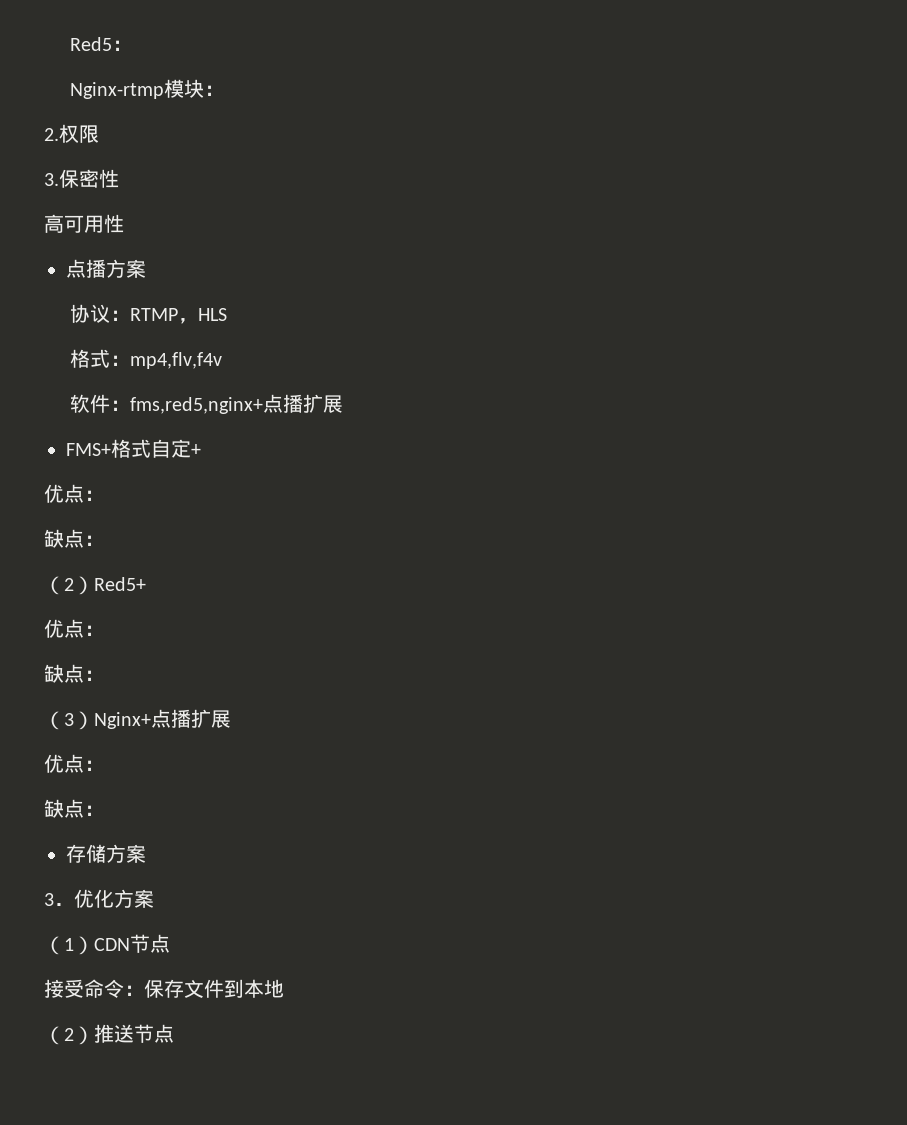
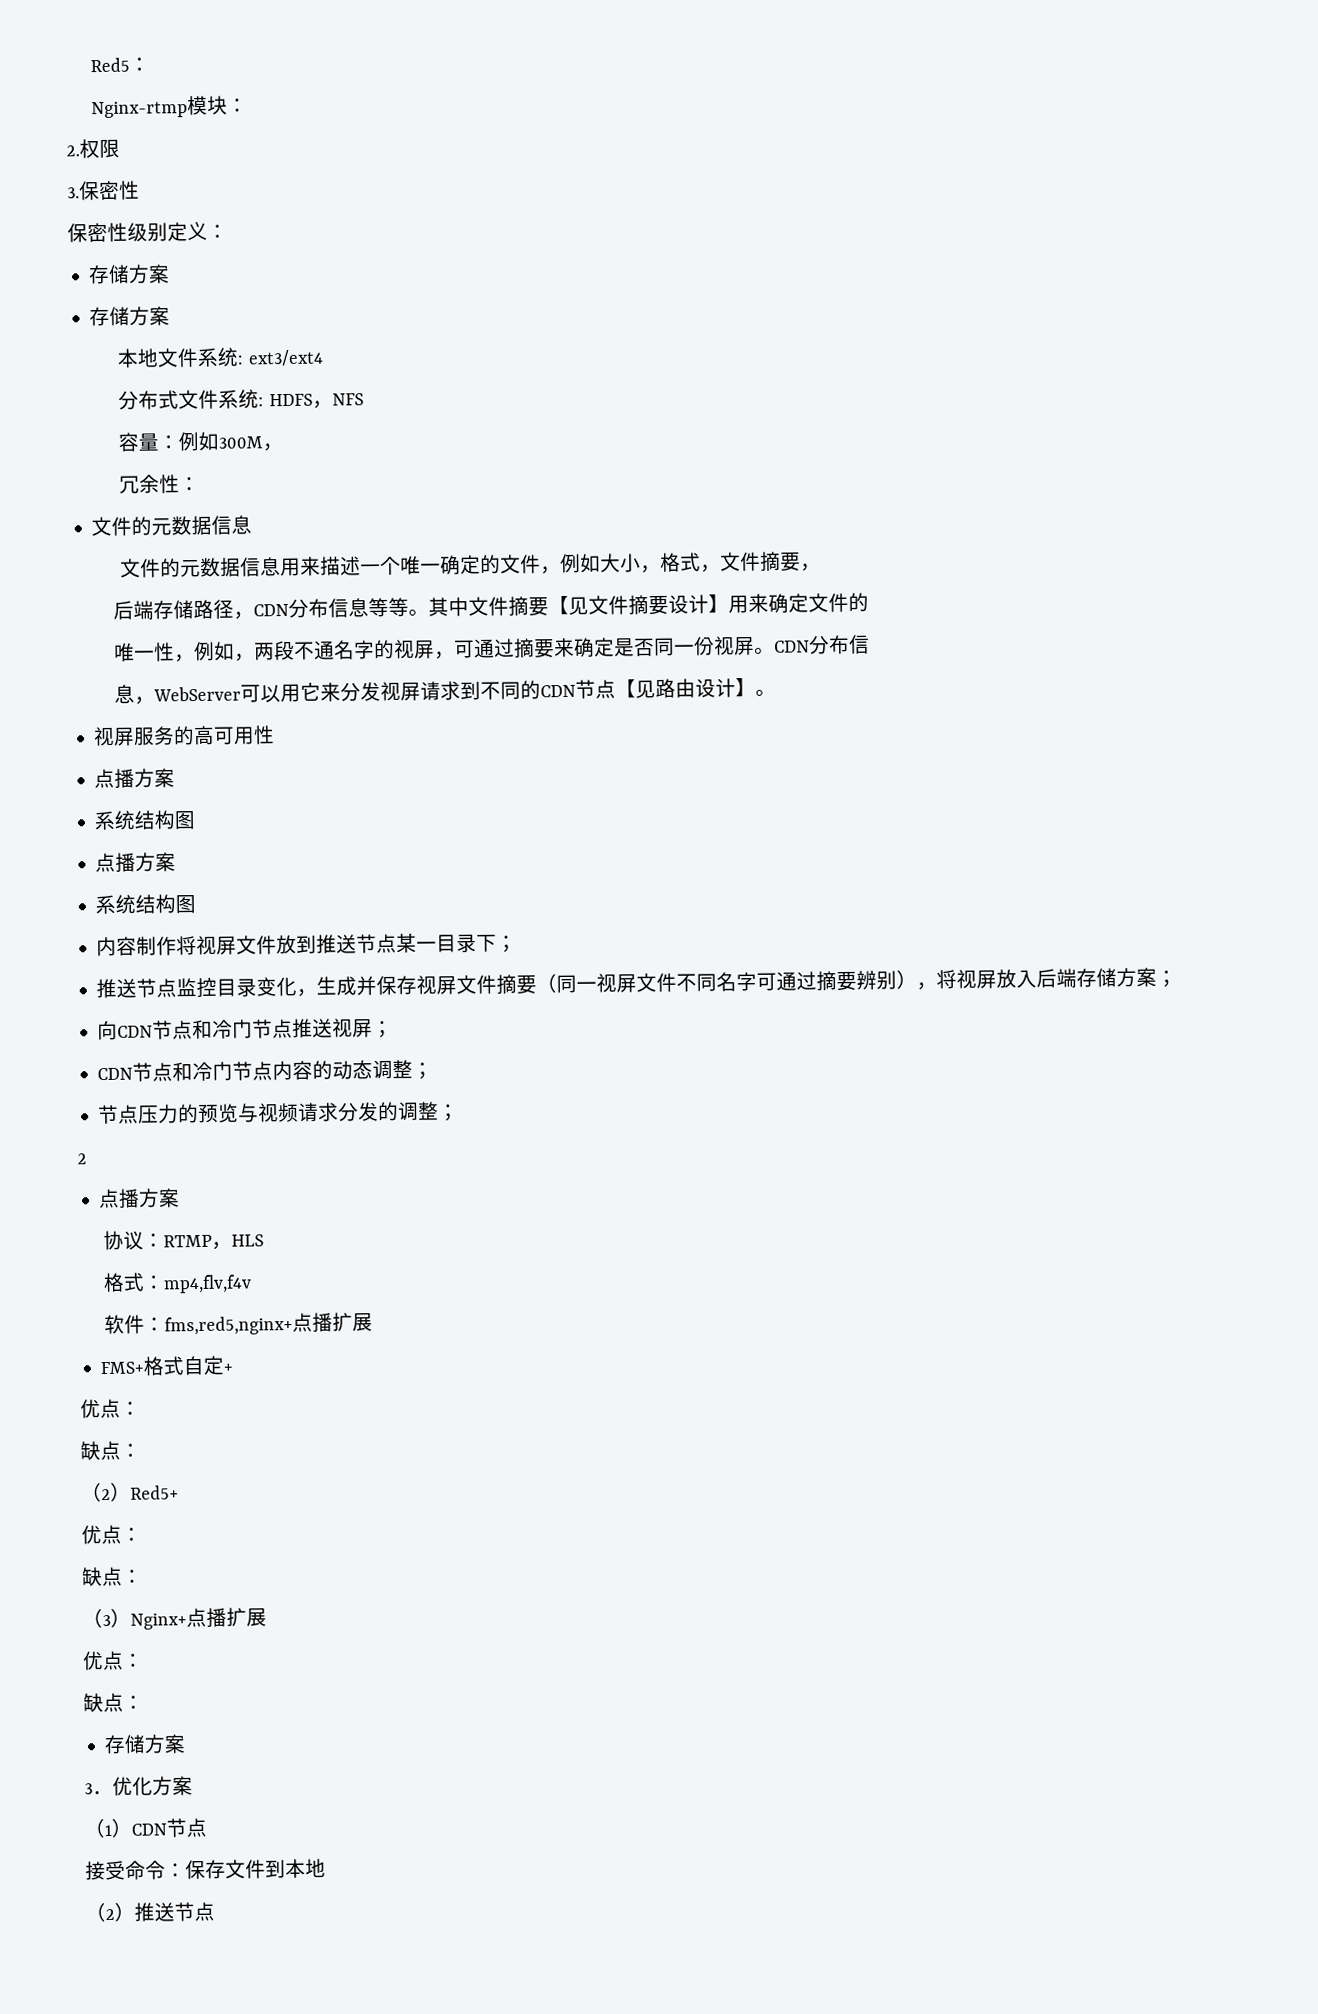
- 高可用性
+ 保密性级别定义：
+ 存储方案
+ 存储方案
+ 本地文件系统: ext3/ext4
+ 分布式文件系统: HDFS，NFS
+ 容量：例如300M，
+ 冗余性：
+ 文件的元数据信息
+ 文件的元数据信息用来描述一个唯一确定的文件，例如大小，格式，文件摘要，
+ 后端存储路径，CDN分布信息等等。其中文件摘要【见文件摘要设计】用来确定文件的
+ 唯一性，例如，两段不通名字的视屏，可通过摘要来确定是否同一份视屏。CDN分布信
+ 息，WebServer可以用它来分发视屏请求到不同的CDN节点【见路由设计】。
+ 视屏服务的高可用性
+ 点播方案
+ 系统结构图
+ 点播方案
+ 系统结构图
+ 内容制作将视屏文件放到推送节点某一目录下；
+ 推送节点监控目录变化，生成并保存视屏文件摘要（同一视屏文件不同名字可通过摘要辨别），将视屏放入后端存储方案；
+ 向CDN节点和冷门节点推送视屏；
+ CDN节点和冷门节点内容的动态调整；
+ 节点压力的预览与视频请求分发的调整；
+ 2

